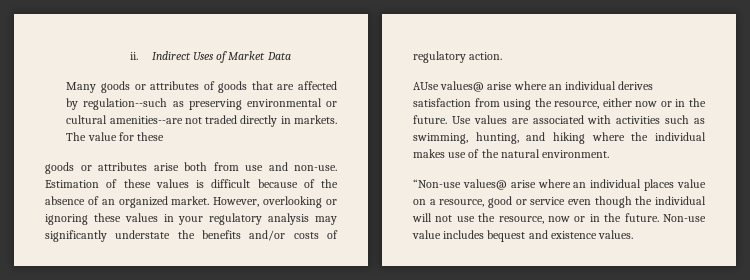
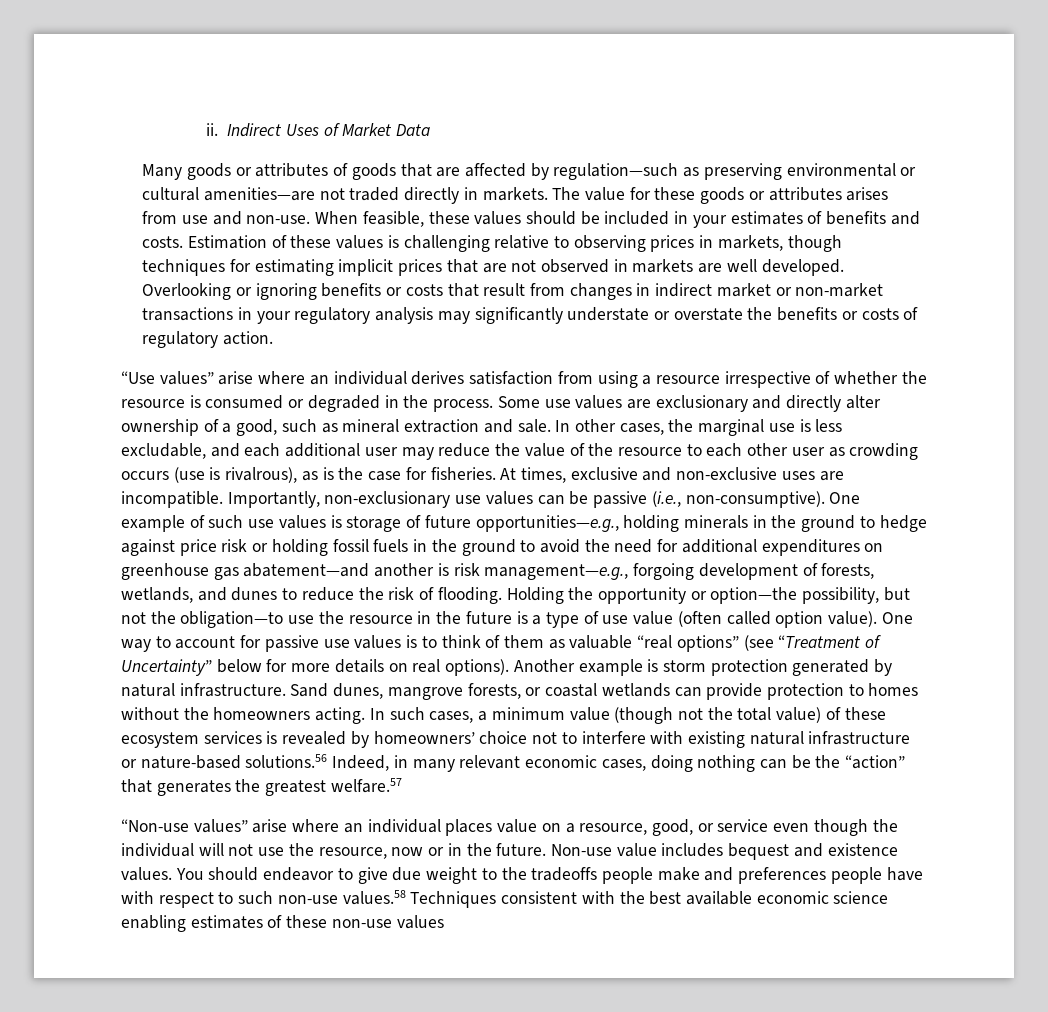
- Many goods or attributes of goods that are affected by regulation--such as preserving environmental or cultural amenities--are not traded directly in markets.
+ Many goods or attributes of goods that are affected by regulation—such as preserving environmental or cultural amenities—are not traded directly in markets.
- The value for these
- goods or attributes arise both from use and non-use.
+ The value for these goods or attributes arises from use and non-use.
+ When feasible, these values should be included in your estimates of benefits and costs.
- Estimation of these values is difficult because of the absence of an organized market. However, overlooking or ignoring these values in your regulatory analysis may significantly understate the benefits and/or costs of regulatory action.
+ Estimation of these values is challenging relative to observing prices in markets, though techniques for estimating implicit prices that are not observed in markets are well developed. Overlooking or ignoring benefits or costs that result from changes in indirect market or non-market transactions in your regulatory analysis may significantly understate or overstate the benefits or costs of regulatory action.
- AUse values@ arise where an individual derives satisfaction from using the resource, either now or in the future. Use values are associated with activities such as swimming, hunting, and hiking where the individual makes use of the natural environment.
+ “Use values” arise where an individual derives satisfaction from using a resource irrespective of whether the resource is consumed or degraded in the process. Some use values are exclusionary and directly alter ownership of a good, such as mineral extraction and sale. In other cases, the marginal use is less excludable, and each additional user may reduce the value of the resource to each other user as crowding occurs (use is rivalrous), as is the case for fisheries. At times, exclusive and non-exclusive uses are incompatible. Importantly, non-exclusionary use values can be passive (i.e., non-consumptive). One example of such use values is storage of future opportunities—e.g., holding minerals in the ground to hedge against price risk or holding fossil fuels in the ground to avoid the need for additional expenditures on greenhouse gas abatement—and another is risk management—e.g., forgoing development of forests, wetlands, and dunes to reduce the risk of flooding. Holding the opportunity or option—the possibility, but not the obligation—to use the resource in the future is a type of use value (often called option value). One way to account for passive use values is to think of them as valuable “real options” (see “Treatment of Uncertainty” below for more details on real options). Another example is storm protection generated by natural infrastructure. Sand dunes, mangrove forests, or coastal wetlands can provide protection to homes without the homeowners acting. In such cases, a minimum value (though not the total value) of these ecosystem services is revealed by homeowners’ choice not to interfere with existing natural infrastructure or nature-based solutions.56 Indeed, in many relevant economic cases, doing nothing can be the “action” that generates the greatest welfare.57
- “Non-use values@ arise where an individual places value on a resource, good or service even though the individual will not use the resource, now or in the future.
+ “Non-use values” arise where an individual places value on a resource, good, or service even though the individual will not use the resource, now or in the future.
+ You should endeavor to give due weight to the tradeoffs people make and preferences people have with respect to such non-use values.58 Techniques consistent with the best available economic science enabling estimates of these non-use values

